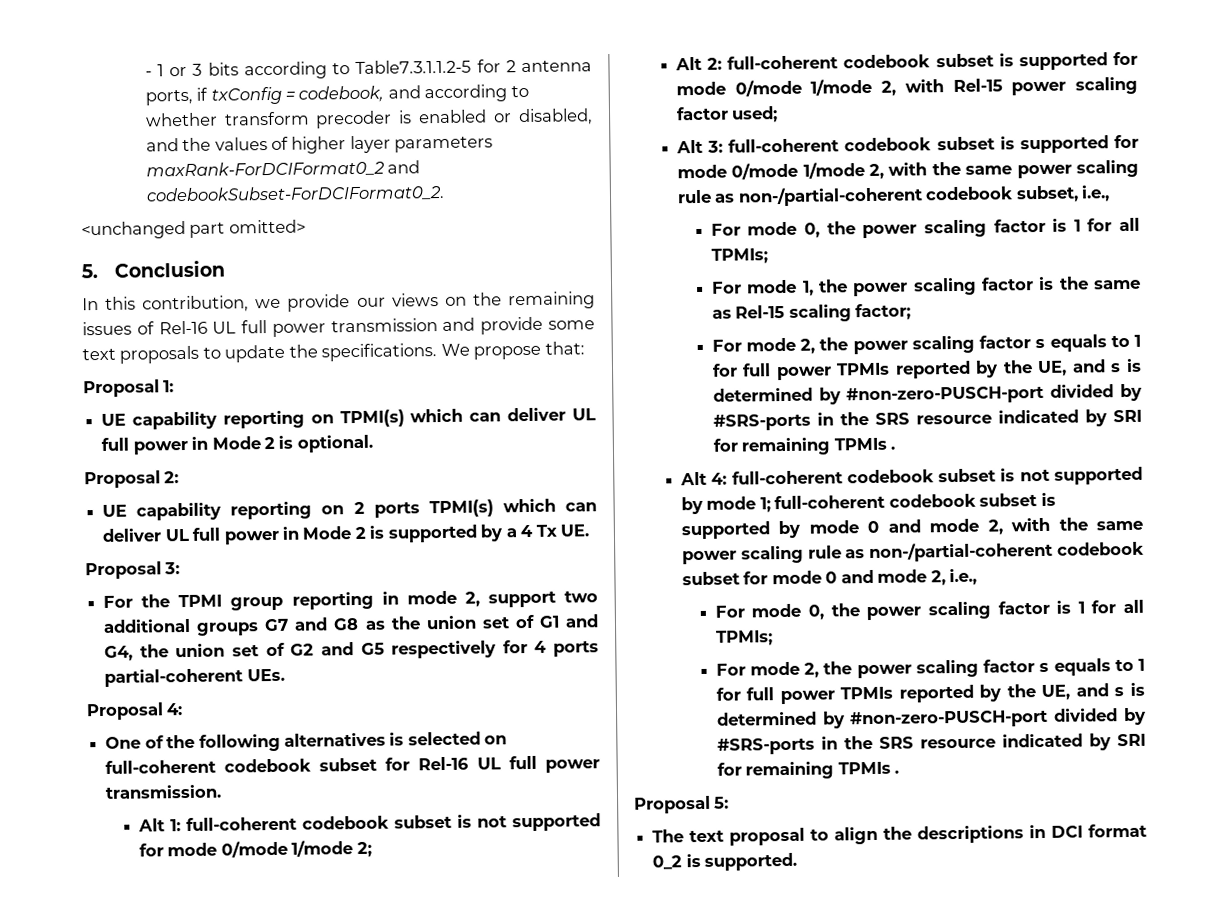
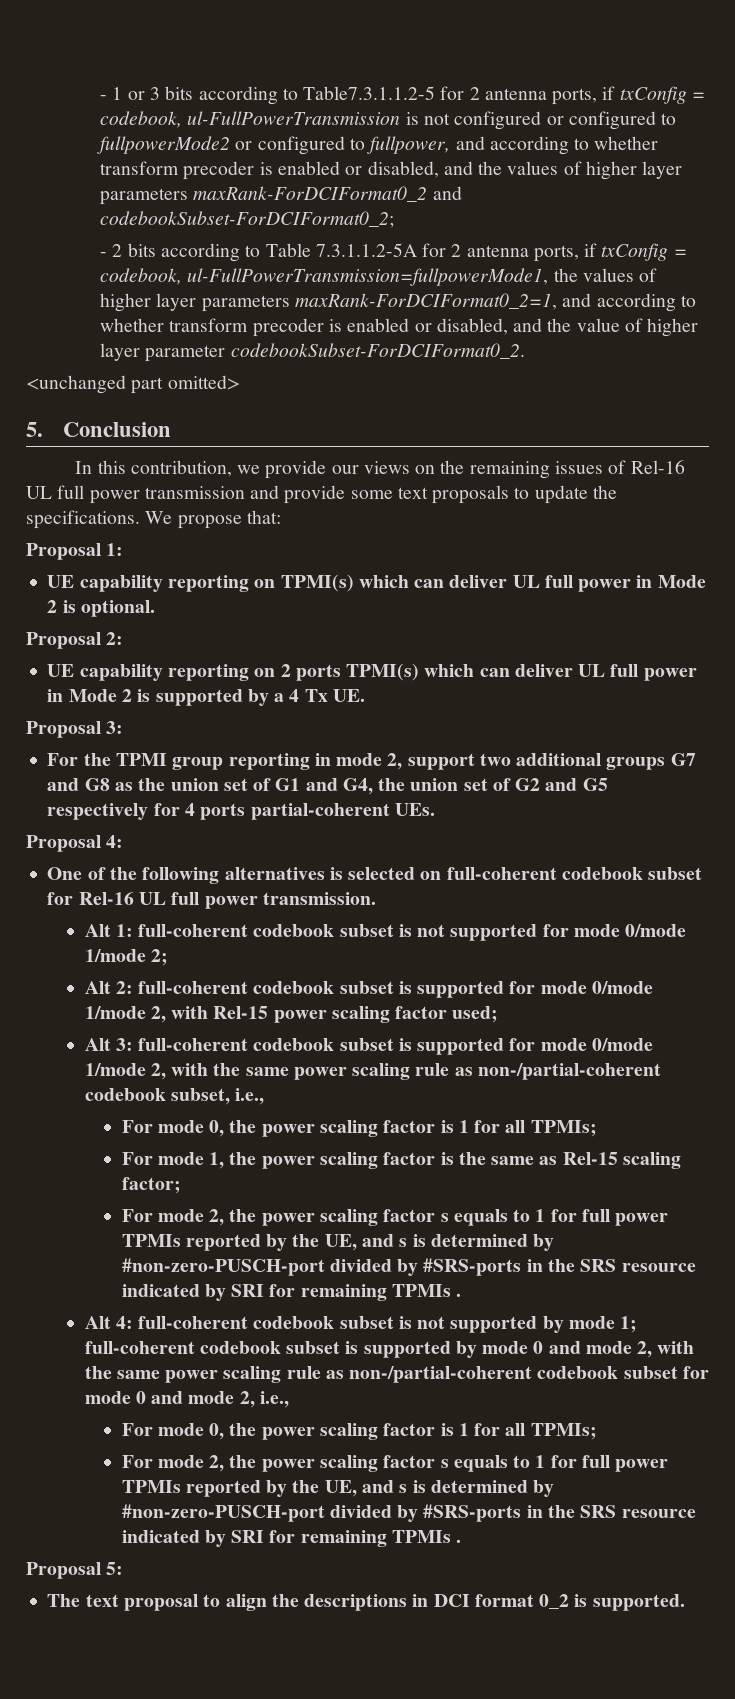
- - 1 or 3 bits according to Table7.3.1.1.2-5 for 2 antenna ports, if txConfig = codebook, and according to whether transform precoder is enabled or disabled, and the values of higher layer parameters maxRank-ForDCIFormat0_2 and codebookSubset-ForDCIFormat0_2.
+ - 1 or 3 bits according to Table7.3.1.1.2-5 for 2 antenna ports, if txConfig = codebook, ul-FullPowerTransmission is not configured or configured to fullpowerMode2 or configured to fullpower, and according to whether transform precoder is enabled or disabled, and the values of higher layer parameters maxRank-ForDCIFormat0_2 and codebookSubset-ForDCIFormat0_2;
+ - 2 bits according to Table 7.3.1.1.2-5A for 2 antenna ports, if txConfig = codebook, ul-FullPowerTransmission=fullpowerMode1, the values of higher layer parameters maxRank-ForDCIFormat0_2=1, and according to whether transform precoder is enabled or disabled, and the value of higher layer parameter codebookSubset-ForDCIFormat0_2.

